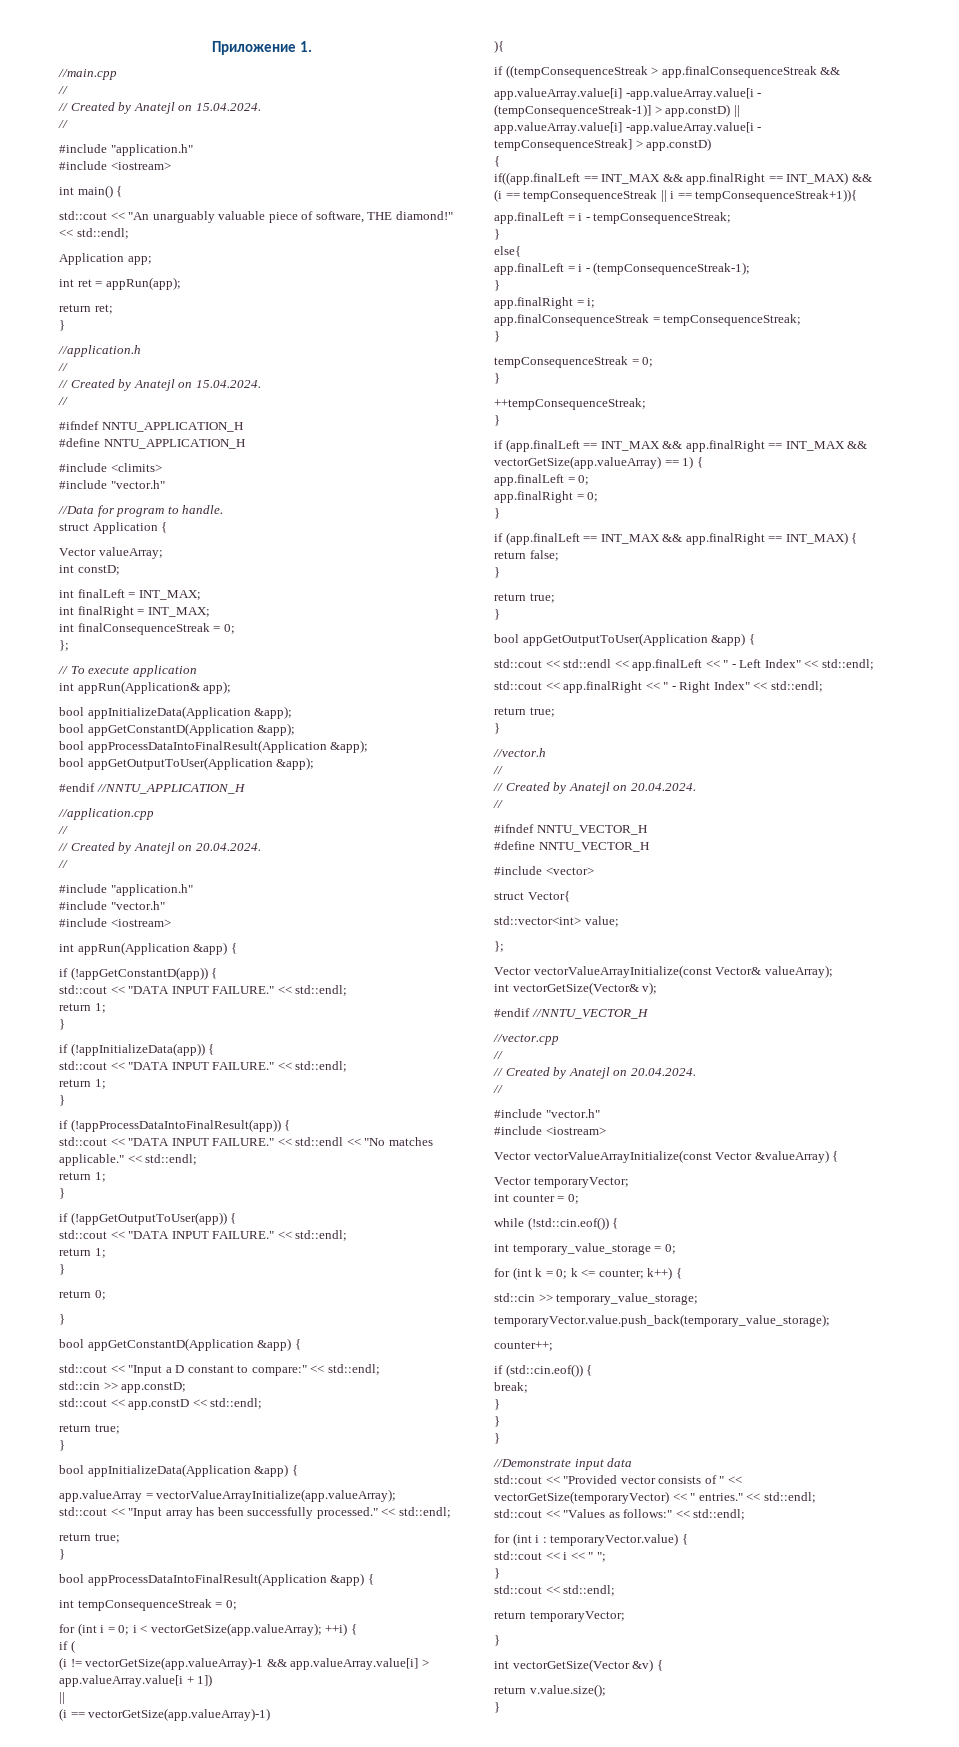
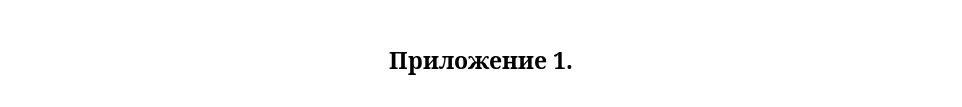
- //main.cpp
- //
- // Created by Anatejl on 15.04.2024.
- //
- #include "application.h"
- #include <iostream>
- int main() {
- std::cout << "An unarguably valuable piece of software, THE diamond!" << std::endl;
- Application app;
- int ret = appRun(app);
- return ret;
- }
- //application.h
- //
- // Created by Anatejl on 15.04.2024.
- //
- #ifndef NNTU_APPLICATION_H
- #define NNTU_APPLICATION_H
- #include <climits>
- #include "vector.h"
- //Data for program to handle.
- struct Application {
- Vector valueArray;
- int constD;
- int finalLeft = INT_MAX;
- int finalRight = INT_MAX;
- int finalConsequenceStreak = 0;
- };
- // To execute application
- int appRun(Application& app);
- bool appInitializeData(Application &app);
- bool appGetConstantD(Application &app);
- bool appProcessDataIntoFinalResult(Application &app);
- bool appGetOutputToUser(Application &app);
- #endif //NNTU_APPLICATION_H
- //application.cpp
- //
- // Created by Anatejl on 20.04.2024.
- //
- #include "application.h"
- #include "vector.h"
- #include <iostream>
- int appRun(Application &app) {
- if (!appGetConstantD(app)) {
- std::cout << "DATA INPUT FAILURE." << std::endl;
- return 1;
- }
- if (!appInitializeData(app)) {
- std::cout << "DATA INPUT FAILURE." << std::endl;
- return 1;
- }
- if (!appProcessDataIntoFinalResult(app)) {
- std::cout << "DATA INPUT FAILURE." << std::endl << "No matches applicable." << std::endl;
- return 1;
- }
- if (!appGetOutputToUser(app)) {
- std::cout << "DATA INPUT FAILURE." << std::endl;
- return 1;
- }
- return 0;
- }
- bool appGetConstantD(Application &app) {
- std::cout << "Input a D constant to compare:" << std::endl;
- std::cin >> app.constD;
- std::cout << app.constD << std::endl;
- return true;
- }
- bool appInitializeData(Application &app) {
- app.valueArray = vectorValueArrayInitialize(app.valueArray);
- std::cout << "Input array has been successfully processed." << std::endl;
- return true;
- }
- bool appProcessDataIntoFinalResult(Application &app) {
- int tempConsequenceStreak = 0;
- for (int i = 0; i < vectorGetSize(app.valueArray); ++i) {
- if (
- (i != vectorGetSize(app.valueArray)-1 && app.valueArray.value[i] > app.valueArray.value[i + 1])
- ||
- (i == vectorGetSize(app.valueArray)-1)
- ){
- if ((tempConsequenceStreak > app.finalConsequenceStreak &&
- app.valueArray.value[i] -app.valueArray.value[i - (tempConsequenceStreak-1)] > app.constD) ||
- app.valueArray.value[i] -app.valueArray.value[i - tempConsequenceStreak] > app.constD)
- {
- if((app.finalLeft == INT_MAX && app.finalRight == INT_MAX) &&
- (i == tempConsequenceStreak || i == tempConsequenceStreak+1)){
- app.finalLeft = i - tempConsequenceStreak;
- }
- else{
- app.finalLeft = i - (tempConsequenceStreak-1);
- }
- app.finalRight = i;
- app.finalConsequenceStreak = tempConsequenceStreak;
- }
- tempConsequenceStreak = 0;
- }
- ++tempConsequenceStreak;
- }
- if (app.finalLeft == INT_MAX && app.finalRight == INT_MAX && vectorGetSize(app.valueArray) == 1) {
- app.finalLeft = 0;
- app.finalRight = 0;
- }
- if (app.finalLeft == INT_MAX && app.finalRight == INT_MAX) {
- return false;
- }
- return true;
- }
- bool appGetOutputToUser(Application &app) {
- std::cout << std::endl << app.finalLeft << " - Left Index" << std::endl;
- std::cout << app.finalRight << " - Right Index" << std::endl;
- return true;
- }
- //vector.h
- //
- // Created by Anatejl on 20.04.2024.
- //
- #ifndef NNTU_VECTOR_H
- #define NNTU_VECTOR_H
- #include <vector>
- struct Vector{
- std::vector<int> value;
- };
- Vector vectorValueArrayInitialize(const Vector& valueArray);
- int vectorGetSize(Vector& v);
- #endif //NNTU_VECTOR_H
- //vector.cpp
- //
- // Created by Anatejl on 20.04.2024.
- //
- #include "vector.h"
- #include <iostream>
- Vector vectorValueArrayInitialize(const Vector &valueArray) {
- Vector temporaryVector;
- int counter = 0;
- while (!std::cin.eof()) {
- int temporary_value_storage = 0;
- for (int k = 0; k <= counter; k++) {
- std::cin >> temporary_value_storage;
- temporaryVector.value.push_back(temporary_value_storage);
- counter++;
- if (std::cin.eof()) {
- break;
- }
- }
- }
- //Demonstrate input data
- std::cout << "Provided vector consists of " << vectorGetSize(temporaryVector) << " entries." << std::endl;
- std::cout << "Values as follows:" << std::endl;
- for (int i : temporaryVector.value) {
- std::cout << i << " ";
- }
- std::cout << std::endl;
- return temporaryVector;
- }
- int vectorGetSize(Vector &v) {
- return v.value.size();
- }

